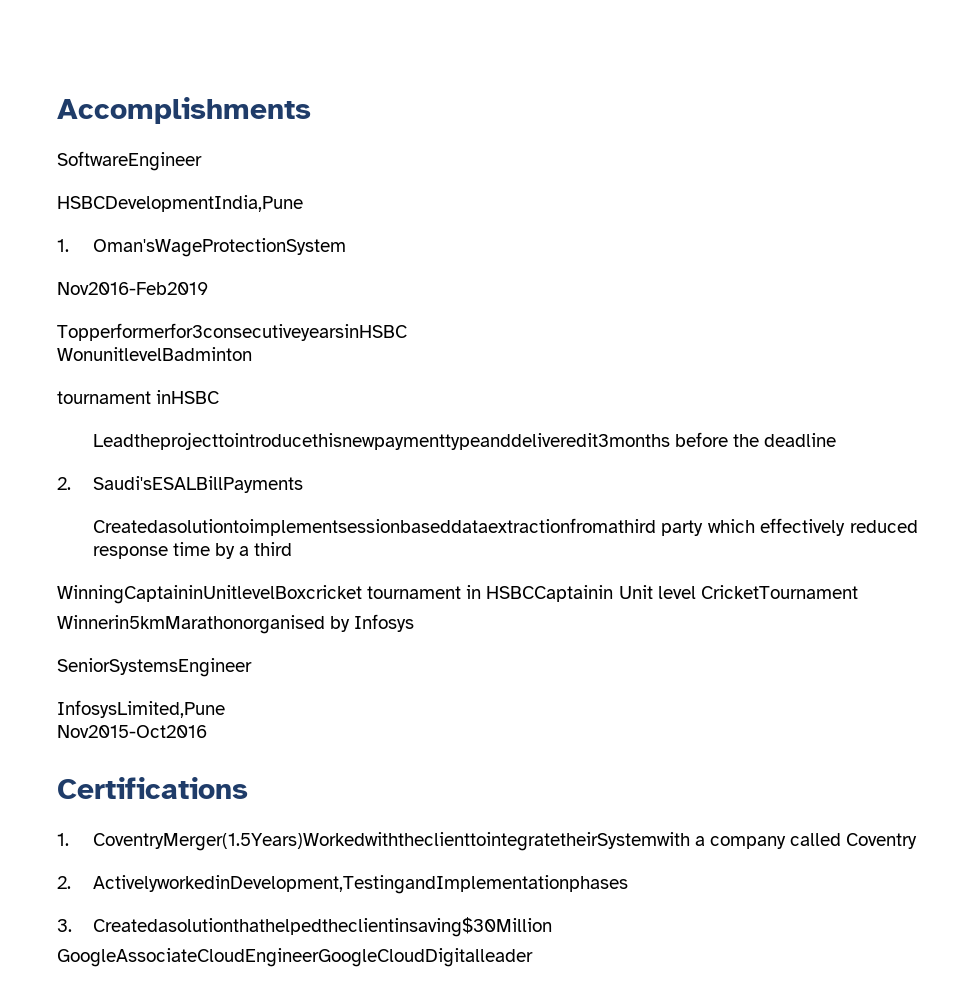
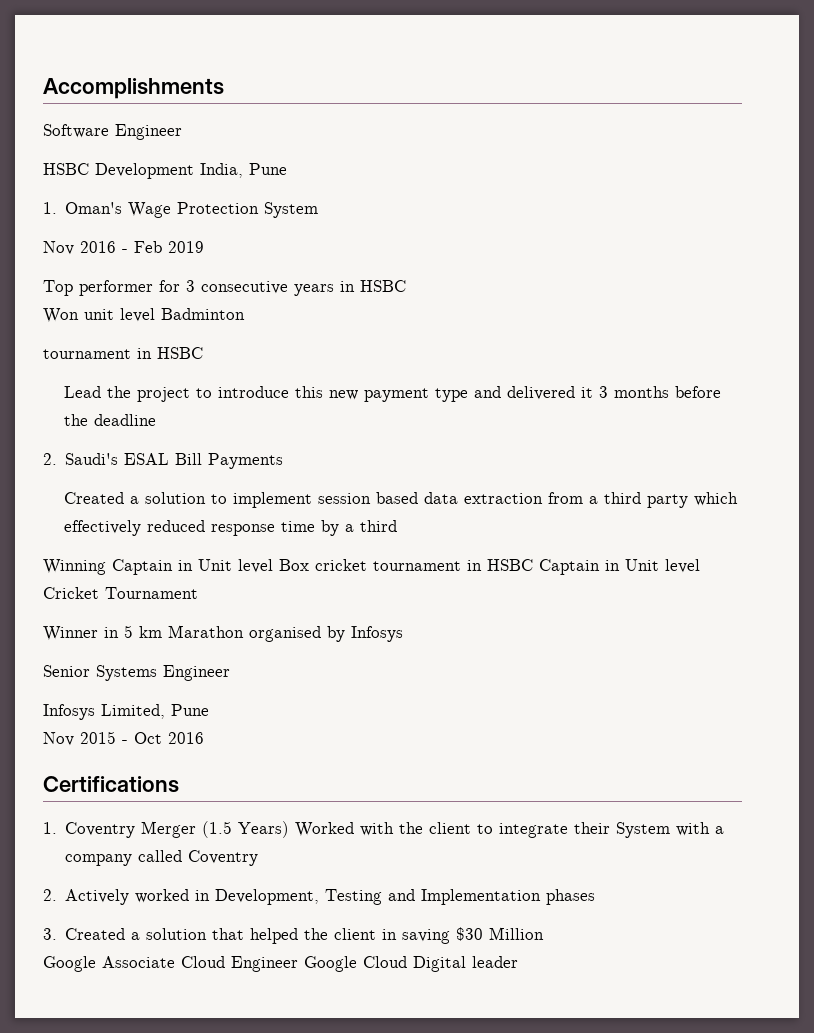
- SoftwareEngineer
- HSBCDevelopmentIndia,Pune
- 1. Oman'sWageProtectionSystem
- Nov2016-Feb2019
- Topperformerfor3consecutiveyearsinHSBC
- WonunitlevelBadminton
- tournament inHSBC
- Leadtheprojecttointroducethisnewpaymenttypeanddeliveredit3months before the deadline
- 2. Saudi'sESALBillPayments
- Createdasolutiontoimplementsessionbaseddataextractionfromathird party which effectively reduced response time by a third
+ Software Engineer
+ HSBC Development India, Pune
+ 1. Oman's Wage Protection System
+ Nov 2016 - Feb 2019
+ Top performer for 3 consecutive years in HSBC
+ Won unit level Badminton
+ tournament in HSBC
+ Lead the project to introduce this new payment type and delivered it 3 months before the deadline
+ 2. Saudi's ESAL Bill Payments
+ Created a solution to implement session based data extraction from a third party which effectively reduced response time by a third
- WinningCaptaininUnitlevelBoxcricket tournament in HSBCCaptainin Unit level CricketTournament
- Winnerin5kmMarathonorganised by Infosys
- SeniorSystemsEngineer
- InfosysLimited,Pune
- Nov2015-Oct2016
+ Winning Captain in Unit level Box cricket tournament in HSBC Captain in Unit level Cricket Tournament
+ Winner in 5 km Marathon organised by Infosys
+ Senior Systems Engineer
+ Infosys Limited, Pune
+ Nov 2015 - Oct 2016
  Certifications
- 1. CoventryMerger(1.5Years)WorkedwiththeclienttointegratetheirSystemwith a company called Coventry
+ 1. Coventry Merger (1.5 Years) Worked with the client to integrate their System with a company called Coventry
- 2. ActivelyworkedinDevelopment,TestingandImplementationphases
- 3. Createdasolutionthathelpedtheclientinsaving$30Million
- GoogleAssociateCloudEngineerGoogleCloudDigitalleader
+ 2. Actively worked in Development, Testing and Implementation phases
+ 3. Created a solution that helped the client in saving $30 Million
+ Google Associate Cloud Engineer Google Cloud Digital leader

